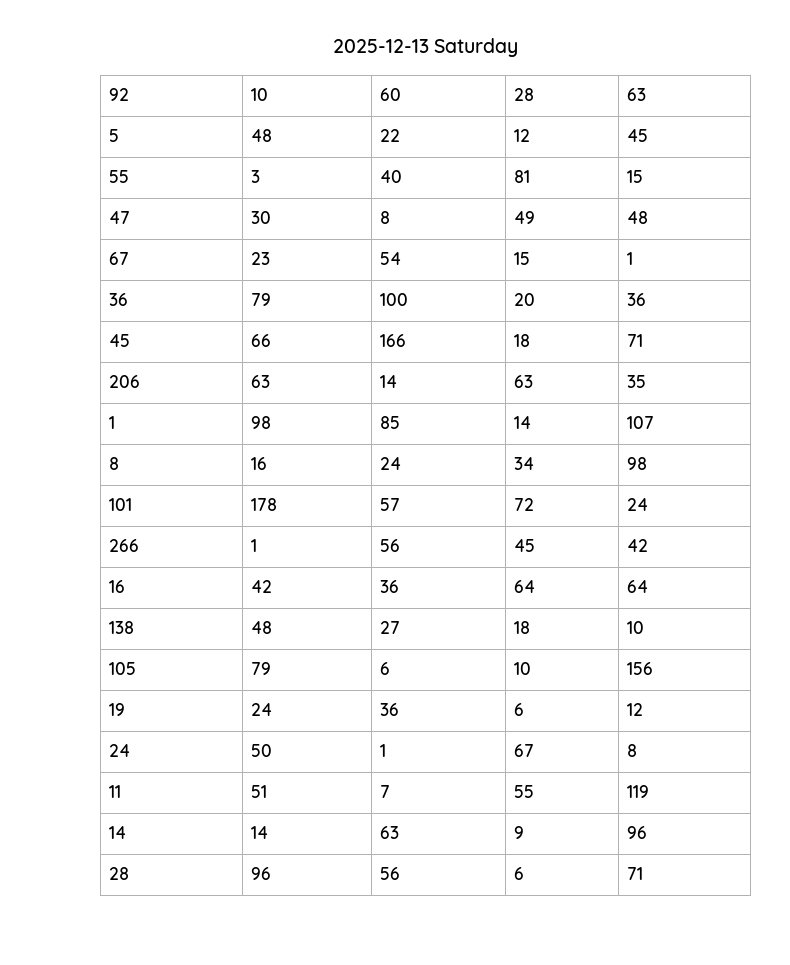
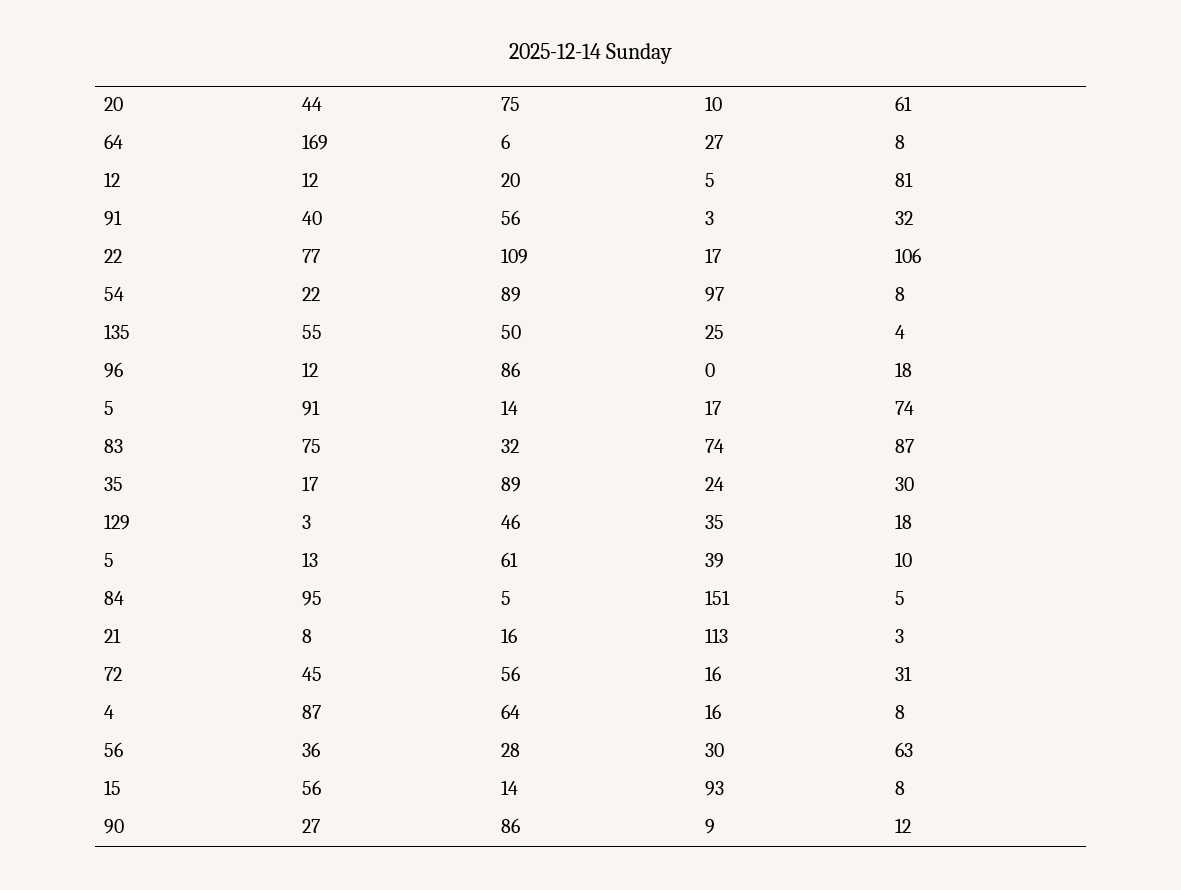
- 2025-12-13 Saturday
- 92 | 10 | 60 | 28 | 63
- 5 | 48 | 22 | 12 | 45
- 55 | 3 | 40 | 81 | 15
- 47 | 30 | 8 | 49 | 48
- 67 | 23 | 54 | 15 | 1
- 36 | 79 | 100 | 20 | 36
- 45 | 66 | 166 | 18 | 71
- 206 | 63 | 14 | 63 | 35
- 1 | 98 | 85 | 14 | 107
- 8 | 16 | 24 | 34 | 98
- 101 | 178 | 57 | 72 | 24
- 266 | 1 | 56 | 45 | 42
- 16 | 42 | 36 | 64 | 64
- 138 | 48 | 27 | 18 | 10
- 105 | 79 | 6 | 10 | 156
- 19 | 24 | 36 | 6 | 12
- 24 | 50 | 1 | 67 | 8
- 11 | 51 | 7 | 55 | 119
- 14 | 14 | 63 | 9 | 96
- 28 | 96 | 56 | 6 | 71
+ 2025-12-14 Sunday
+ 20 | 44 | 75 | 10 | 61
+ 64 | 169 | 6 | 27 | 8
+ 12 | 12 | 20 | 5 | 81
+ 91 | 40 | 56 | 3 | 32
+ 22 | 77 | 109 | 17 | 106
+ 54 | 22 | 89 | 97 | 8
+ 135 | 55 | 50 | 25 | 4
+ 96 | 12 | 86 | 0 | 18
+ 5 | 91 | 14 | 17 | 74
+ 83 | 75 | 32 | 74 | 87
+ 35 | 17 | 89 | 24 | 30
+ 129 | 3 | 46 | 35 | 18
+ 5 | 13 | 61 | 39 | 10
+ 84 | 95 | 5 | 151 | 5
+ 21 | 8 | 16 | 113 | 3
+ 72 | 45 | 56 | 16 | 31
+ 4 | 87 | 64 | 16 | 8
+ 56 | 36 | 28 | 30 | 63
+ 15 | 56 | 14 | 93 | 8
+ 90 | 27 | 86 | 9 | 12

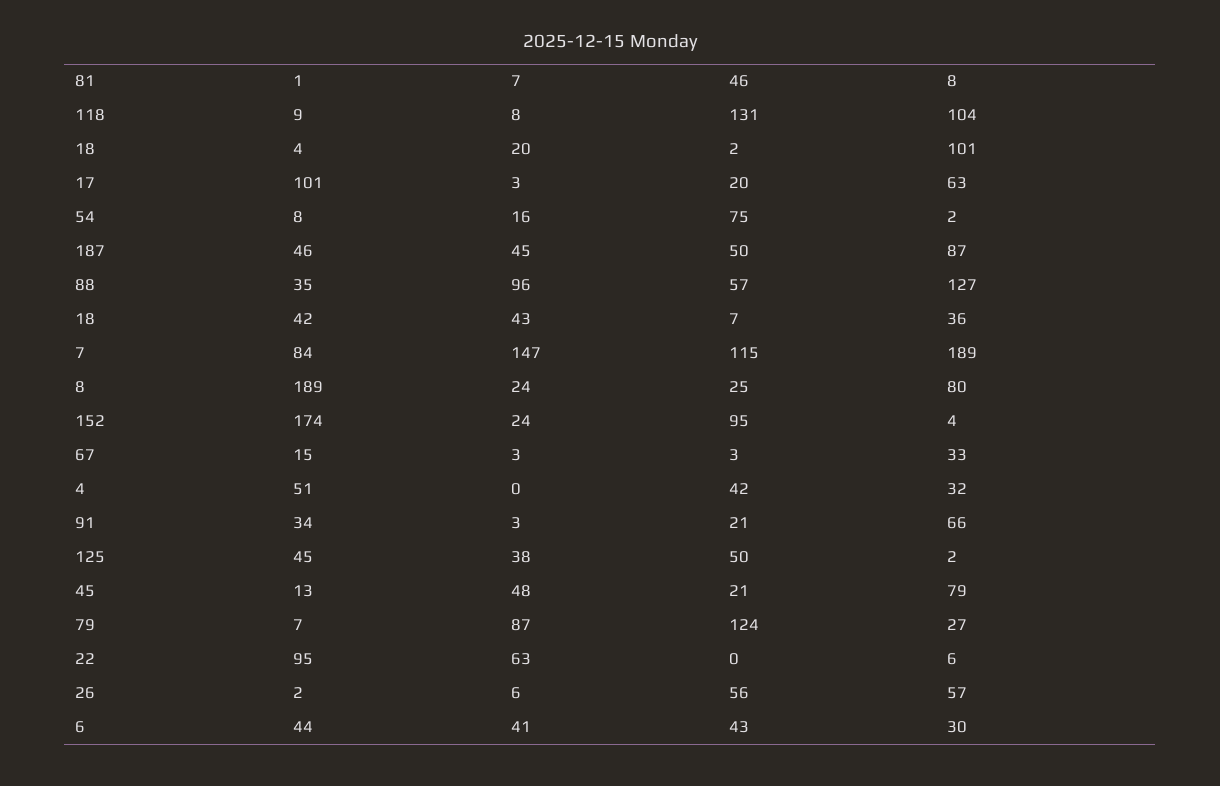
- 2025-12-14 Sunday
- 20 | 44 | 75 | 10 | 61
- 64 | 169 | 6 | 27 | 8
- 12 | 12 | 20 | 5 | 81
- 91 | 40 | 56 | 3 | 32
- 22 | 77 | 109 | 17 | 106
- 54 | 22 | 89 | 97 | 8
- 135 | 55 | 50 | 25 | 4
- 96 | 12 | 86 | 0 | 18
- 5 | 91 | 14 | 17 | 74
- 83 | 75 | 32 | 74 | 87
- 35 | 17 | 89 | 24 | 30
- 129 | 3 | 46 | 35 | 18
- 5 | 13 | 61 | 39 | 10
- 84 | 95 | 5 | 151 | 5
- 21 | 8 | 16 | 113 | 3
- 72 | 45 | 56 | 16 | 31
- 4 | 87 | 64 | 16 | 8
- 56 | 36 | 28 | 30 | 63
- 15 | 56 | 14 | 93 | 8
- 90 | 27 | 86 | 9 | 12
+ 2025-12-15 Monday
+ 81 | 1 | 7 | 46 | 8
+ 118 | 9 | 8 | 131 | 104
+ 18 | 4 | 20 | 2 | 101
+ 17 | 101 | 3 | 20 | 63
+ 54 | 8 | 16 | 75 | 2
+ 187 | 46 | 45 | 50 | 87
+ 88 | 35 | 96 | 57 | 127
+ 18 | 42 | 43 | 7 | 36
+ 7 | 84 | 147 | 115 | 189
+ 8 | 189 | 24 | 25 | 80
+ 152 | 174 | 24 | 95 | 4
+ 67 | 15 | 3 | 3 | 33
+ 4 | 51 | 0 | 42 | 32
+ 91 | 34 | 3 | 21 | 66
+ 125 | 45 | 38 | 50 | 2
+ 45 | 13 | 48 | 21 | 79
+ 79 | 7 | 87 | 124 | 27
+ 22 | 95 | 63 | 0 | 6
+ 26 | 2 | 6 | 56 | 57
+ 6 | 44 | 41 | 43 | 30

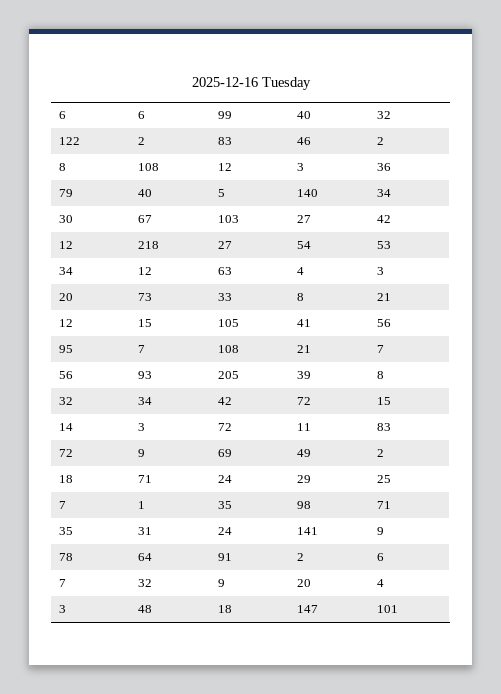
- 2025-12-15 Monday
- 81 | 1 | 7 | 46 | 8
- 118 | 9 | 8 | 131 | 104
- 18 | 4 | 20 | 2 | 101
- 17 | 101 | 3 | 20 | 63
- 54 | 8 | 16 | 75 | 2
- 187 | 46 | 45 | 50 | 87
- 88 | 35 | 96 | 57 | 127
- 18 | 42 | 43 | 7 | 36
- 7 | 84 | 147 | 115 | 189
- 8 | 189 | 24 | 25 | 80
- 152 | 174 | 24 | 95 | 4
- 67 | 15 | 3 | 3 | 33
- 4 | 51 | 0 | 42 | 32
- 91 | 34 | 3 | 21 | 66
- 125 | 45 | 38 | 50 | 2
- 45 | 13 | 48 | 21 | 79
- 79 | 7 | 87 | 124 | 27
- 22 | 95 | 63 | 0 | 6
- 26 | 2 | 6 | 56 | 57
- 6 | 44 | 41 | 43 | 30
+ 2025-12-16 Tuesday
+ 6 | 6 | 99 | 40 | 32
+ 122 | 2 | 83 | 46 | 2
+ 8 | 108 | 12 | 3 | 36
+ 79 | 40 | 5 | 140 | 34
+ 30 | 67 | 103 | 27 | 42
+ 12 | 218 | 27 | 54 | 53
+ 34 | 12 | 63 | 4 | 3
+ 20 | 73 | 33 | 8 | 21
+ 12 | 15 | 105 | 41 | 56
+ 95 | 7 | 108 | 21 | 7
+ 56 | 93 | 205 | 39 | 8
+ 32 | 34 | 42 | 72 | 15
+ 14 | 3 | 72 | 11 | 83
+ 72 | 9 | 69 | 49 | 2
+ 18 | 71 | 24 | 29 | 25
+ 7 | 1 | 35 | 98 | 71
+ 35 | 31 | 24 | 141 | 9
+ 78 | 64 | 91 | 2 | 6
+ 7 | 32 | 9 | 20 | 4
+ 3 | 48 | 18 | 147 | 101

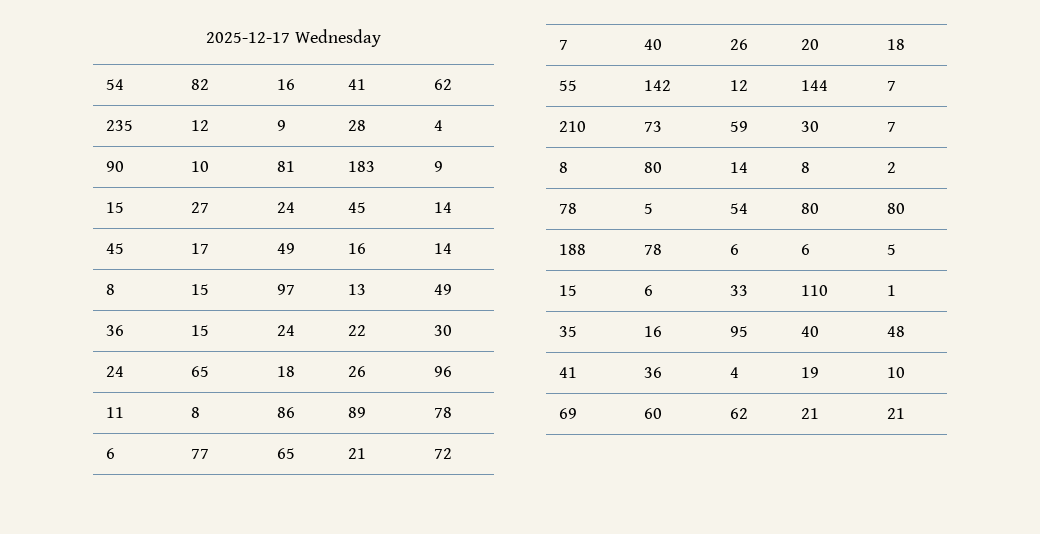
- 2025-12-16 Tuesday
- 6 | 6 | 99 | 40 | 32
- 122 | 2 | 83 | 46 | 2
- 8 | 108 | 12 | 3 | 36
- 79 | 40 | 5 | 140 | 34
- 30 | 67 | 103 | 27 | 42
- 12 | 218 | 27 | 54 | 53
- 34 | 12 | 63 | 4 | 3
- 20 | 73 | 33 | 8 | 21
- 12 | 15 | 105 | 41 | 56
- 95 | 7 | 108 | 21 | 7
- 56 | 93 | 205 | 39 | 8
- 32 | 34 | 42 | 72 | 15
- 14 | 3 | 72 | 11 | 83
- 72 | 9 | 69 | 49 | 2
- 18 | 71 | 24 | 29 | 25
- 7 | 1 | 35 | 98 | 71
- 35 | 31 | 24 | 141 | 9
- 78 | 64 | 91 | 2 | 6
- 7 | 32 | 9 | 20 | 4
- 3 | 48 | 18 | 147 | 101
+ 2025-12-17 Wednesday
+ 54 | 82 | 16 | 41 | 62
+ 235 | 12 | 9 | 28 | 4
+ 90 | 10 | 81 | 183 | 9
+ 15 | 27 | 24 | 45 | 14
+ 45 | 17 | 49 | 16 | 14
+ 8 | 15 | 97 | 13 | 49
+ 36 | 15 | 24 | 22 | 30
+ 24 | 65 | 18 | 26 | 96
+ 11 | 8 | 86 | 89 | 78
+ 6 | 77 | 65 | 21 | 72
+ 7 | 40 | 26 | 20 | 18
+ 55 | 142 | 12 | 144 | 7
+ 210 | 73 | 59 | 30 | 7
+ 8 | 80 | 14 | 8 | 2
+ 78 | 5 | 54 | 80 | 80
+ 188 | 78 | 6 | 6 | 5
+ 15 | 6 | 33 | 110 | 1
+ 35 | 16 | 95 | 40 | 48
+ 41 | 36 | 4 | 19 | 10
+ 69 | 60 | 62 | 21 | 21

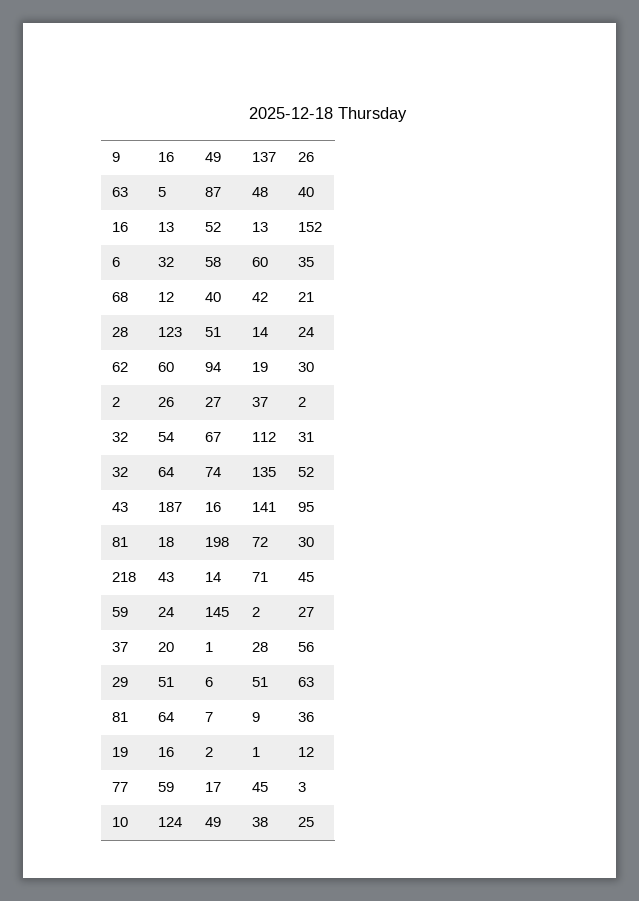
- 2025-12-17 Wednesday
- 54 | 82 | 16 | 41 | 62
- 235 | 12 | 9 | 28 | 4
- 90 | 10 | 81 | 183 | 9
- 15 | 27 | 24 | 45 | 14
- 45 | 17 | 49 | 16 | 14
- 8 | 15 | 97 | 13 | 49
- 36 | 15 | 24 | 22 | 30
- 24 | 65 | 18 | 26 | 96
- 11 | 8 | 86 | 89 | 78
- 6 | 77 | 65 | 21 | 72
- 7 | 40 | 26 | 20 | 18
- 55 | 142 | 12 | 144 | 7
- 210 | 73 | 59 | 30 | 7
- 8 | 80 | 14 | 8 | 2
- 78 | 5 | 54 | 80 | 80
- 188 | 78 | 6 | 6 | 5
- 15 | 6 | 33 | 110 | 1
- 35 | 16 | 95 | 40 | 48
- 41 | 36 | 4 | 19 | 10
- 69 | 60 | 62 | 21 | 21
+ 2025-12-18 Thursday
+ 9 | 16 | 49 | 137 | 26
+ 63 | 5 | 87 | 48 | 40
+ 16 | 13 | 52 | 13 | 152
+ 6 | 32 | 58 | 60 | 35
+ 68 | 12 | 40 | 42 | 21
+ 28 | 123 | 51 | 14 | 24
+ 62 | 60 | 94 | 19 | 30
+ 2 | 26 | 27 | 37 | 2
+ 32 | 54 | 67 | 112 | 31
+ 32 | 64 | 74 | 135 | 52
+ 43 | 187 | 16 | 141 | 95
+ 81 | 18 | 198 | 72 | 30
+ 218 | 43 | 14 | 71 | 45
+ 59 | 24 | 145 | 2 | 27
+ 37 | 20 | 1 | 28 | 56
+ 29 | 51 | 6 | 51 | 63
+ 81 | 64 | 7 | 9 | 36
+ 19 | 16 | 2 | 1 | 12
+ 77 | 59 | 17 | 45 | 3
+ 10 | 124 | 49 | 38 | 25

